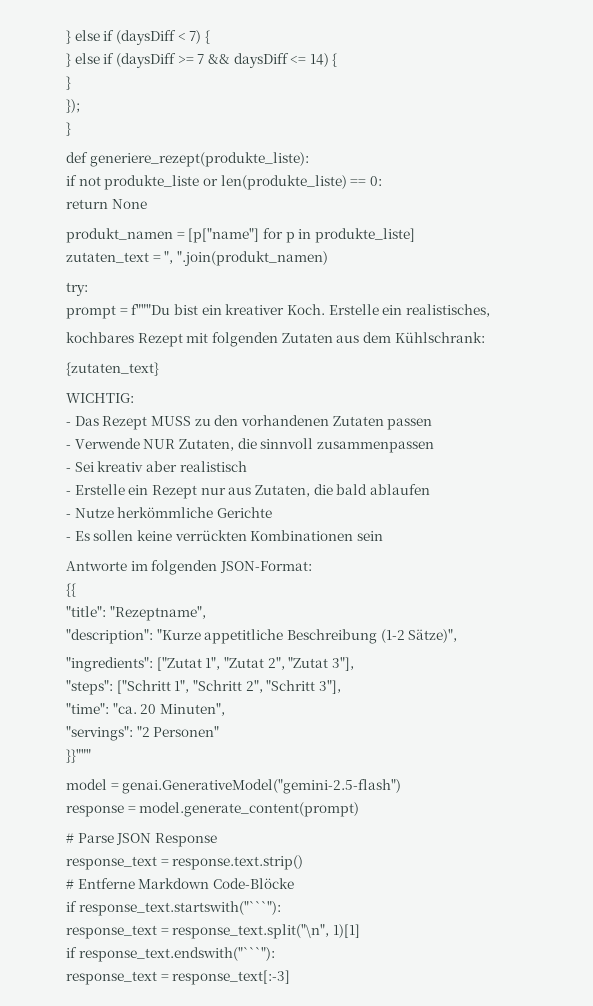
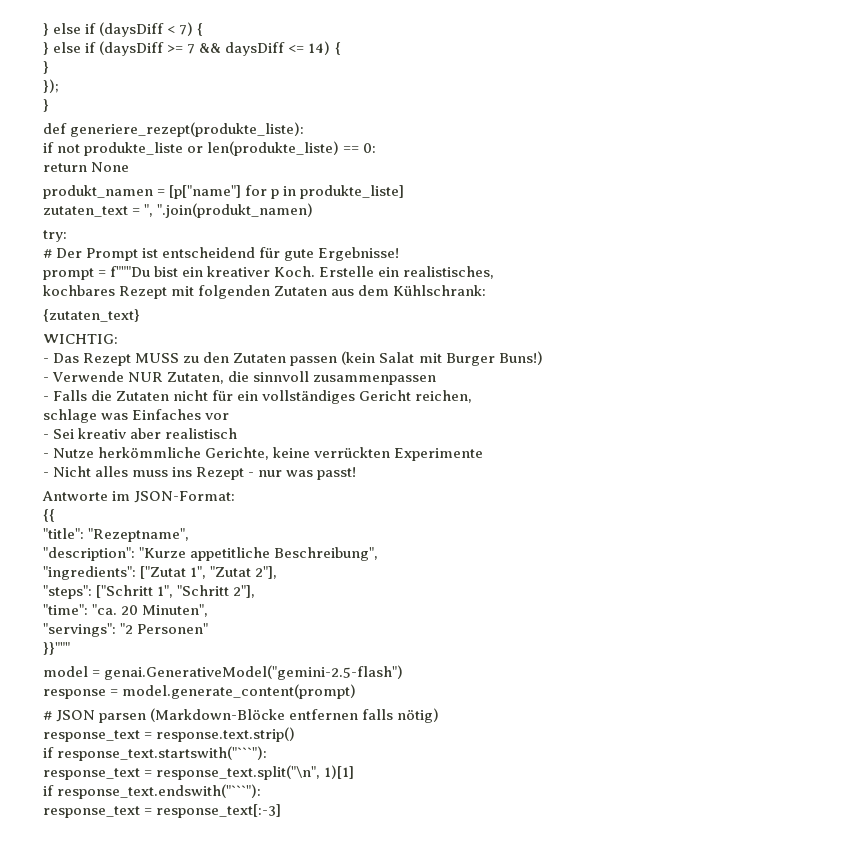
+ # Der Prompt ist entscheidend für gute Ergebnisse!
- - Das Rezept MUSS zu den vorhandenen Zutaten passen
+ - Das Rezept MUSS zu den Zutaten passen (kein Salat mit Burger Buns!)
+ - Falls die Zutaten nicht für ein vollständiges Gericht reichen,
+ schlage was Einfaches vor
- - Erstelle ein Rezept nur aus Zutaten, die bald ablaufen
- - Nutze herkömmliche Gerichte
- - Es sollen keine verrückten Kombinationen sein
+ - Nutze herkömmliche Gerichte, keine verrückten Experimente
+ - Nicht alles muss ins Rezept - nur was passt!
- Antworte im folgenden JSON-Format:
+ Antworte im JSON-Format:
- "description": "Kurze appetitliche Beschreibung (1-2 Sätze)",
+ "description": "Kurze appetitliche Beschreibung",
- "ingredients": ["Zutat 1", "Zutat 2", "Zutat 3"],
+ "ingredients": ["Zutat 1", "Zutat 2"],
- "steps": ["Schritt 1", "Schritt 2", "Schritt 3"],
+ "steps": ["Schritt 1", "Schritt 2"],
- # Parse JSON Response
+ # JSON parsen (Markdown-Blöcke entfernen falls nötig)
- # Entferne Markdown Code-Blöcke

